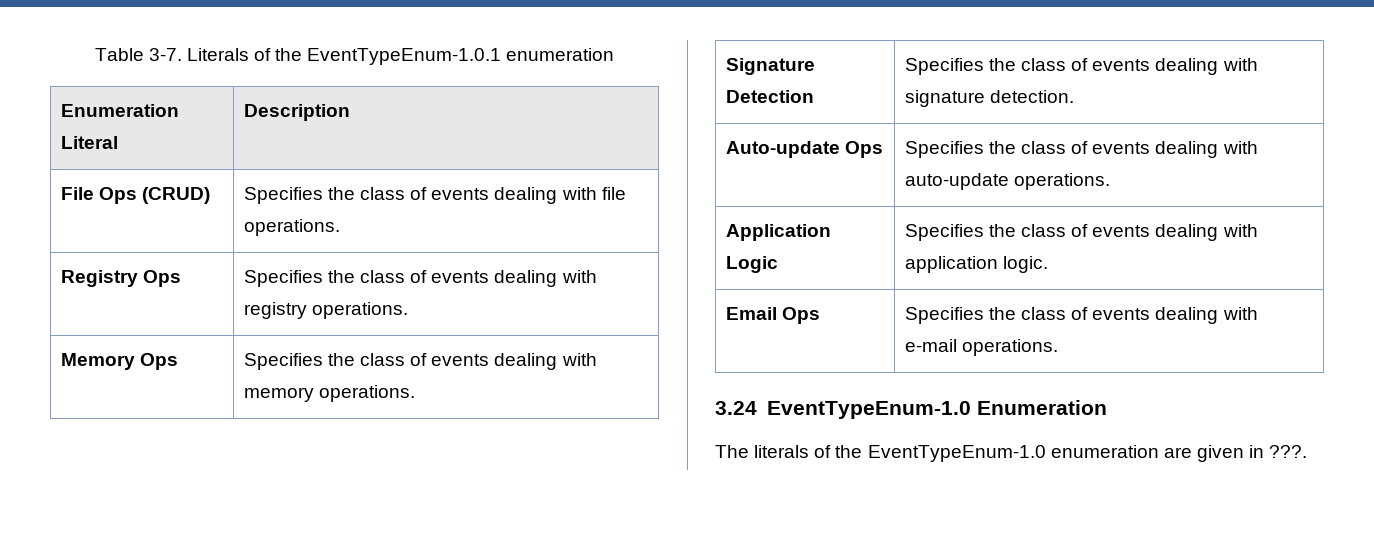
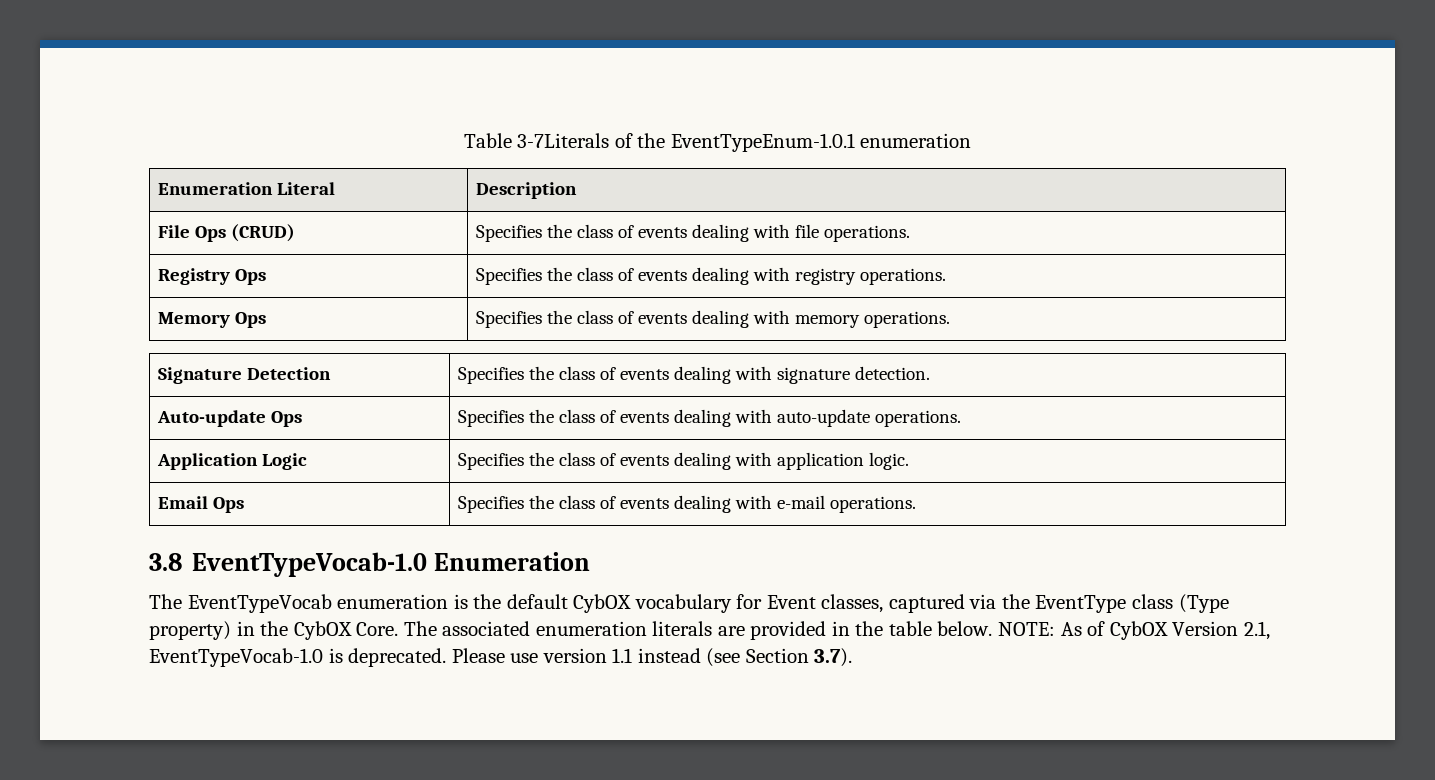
- Table 3-7. Literals of the EventTypeEnum-1.0.1 enumeration
+ Table 3-7Literals of the EventTypeEnum-1.0.1 enumeration
- 3.24 EventTypeEnum-1.0 Enumeration
+ 3.8 EventTypeVocab-1.0 Enumeration
- The literals of the EventTypeEnum-1.0 enumeration are given in ???.
+ The EventTypeVocab enumeration is the default CybOX vocabulary for Event classes, captured via the EventType class (Type property) in the CybOX Core. The associated enumeration literals are provided in the table below. NOTE: As of CybOX Version 2.1, EventTypeVocab-1.0 is deprecated. Please use version 1.1 instead (see Section 3.7).

